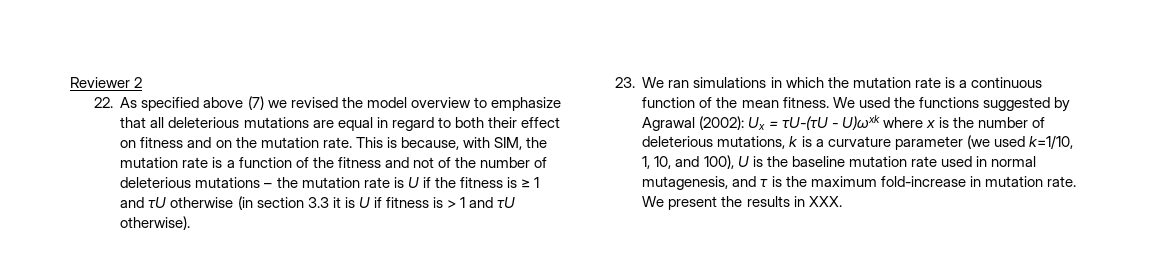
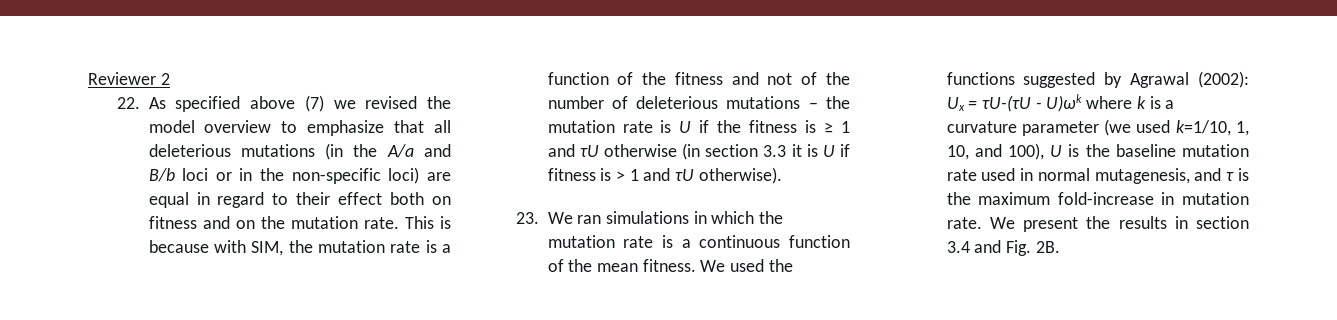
- 22. As specified above (7) we revised the model overview to emphasize that all deleterious mutations are equal in regard to both their effect on fitness and on the mutation rate.
+ 22. As specified above (7) we revised the model overview to emphasize that all deleterious mutations (in the A/a and B/b loci or in the non-specific loci) are equal in regard to their effect both on fitness and on the mutation rate.
- This is because, with SIM, the mutation rate is a function of the fitness and not of the number of deleterious mutations – the mutation rate is U if the fitness is ≥ 1 and τU otherwise (in section 3.3 it is U if fitness is > 1 and τU otherwise).
+ This is because with SIM, the mutation rate is a function of the fitness and not of the number of deleterious mutations – the mutation rate is U if the fitness is ≥ 1 and τU otherwise (in section 3.3 it is U if fitness is > 1 and τU otherwise).
- We used the functions suggested by Agrawal (2002): Ux = τU-(τU - U)ωxk where x is the number of deleterious mutations, k is a curvature parameter (we used k=1/10, 1, 10, and 100), U is the baseline mutation rate used in normal mutagenesis, and τ is the maximum fold-increase in mutation rate.
+ We used the functions suggested by Agrawal (2002): Ux = τU-(τU - U)ωk where k is a curvature parameter (we used k=1/10, 1, 10, and 100), U is the baseline mutation rate used in normal mutagenesis, and τ is the maximum fold-increase in mutation rate.
- We present the results in XXX.
+ We present the results in section 3.4 and Fig. 2B.

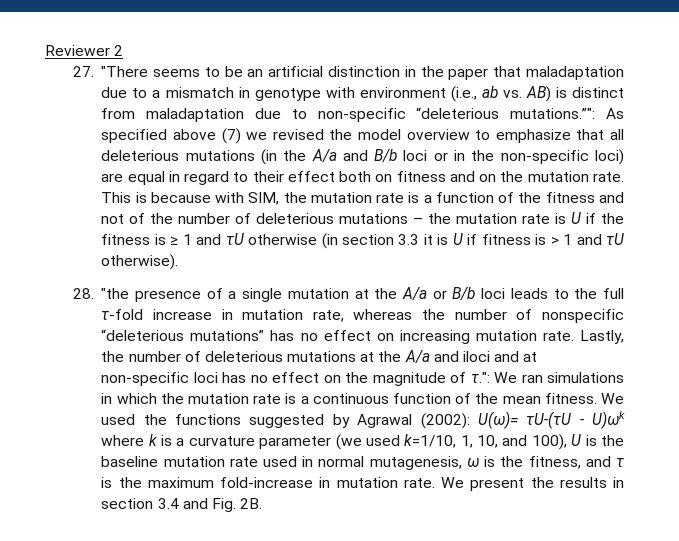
- 22. As specified above (7) we revised the model overview to emphasize that all deleterious mutations (in the A/a and B/b loci or in the non-specific loci) are equal in regard to their effect both on fitness and on the mutation rate.
+ 27. "There seems to be an artificial distinction in the paper that maladaptation due to a mismatch in genotype with environment (i.e., ab vs. AB) is distinct from maladaptation due to non-specific “deleterious mutations.”": As specified above (7) we revised the model overview to emphasize that all deleterious mutations (in the A/a and B/b loci or in the non-specific loci) are equal in regard to their effect both on fitness and on the mutation rate.
- 23. We ran simulations in which the mutation rate is a continuous function of the mean fitness.
+ 28. "the presence of a single mutation at the A/a or B/b loci leads to the full τ‐fold increase in mutation rate, whereas the number of nonspecific “deleterious mutations” has no effect on increasing mutation rate. Lastly, the number of deleterious mutations at the A/a and iloci and at non-specific loci has no effect on the magnitude of τ.": We ran simulations in which the mutation rate is a continuous function of the mean fitness.
- We used the functions suggested by Agrawal (2002): Ux = τU-(τU - U)ωk where k is a curvature parameter (we used k=1/10, 1, 10, and 100), U is the baseline mutation rate used in normal mutagenesis, and τ is the maximum fold-increase in mutation rate.
+ We used the functions suggested by Agrawal (2002): U(ω)= τU-(τU - U)ωk where k is a curvature parameter (we used k=1/10, 1, 10, and 100), U is the baseline mutation rate used in normal mutagenesis, ω is the fitness, and τ is the maximum fold-increase in mutation rate.

